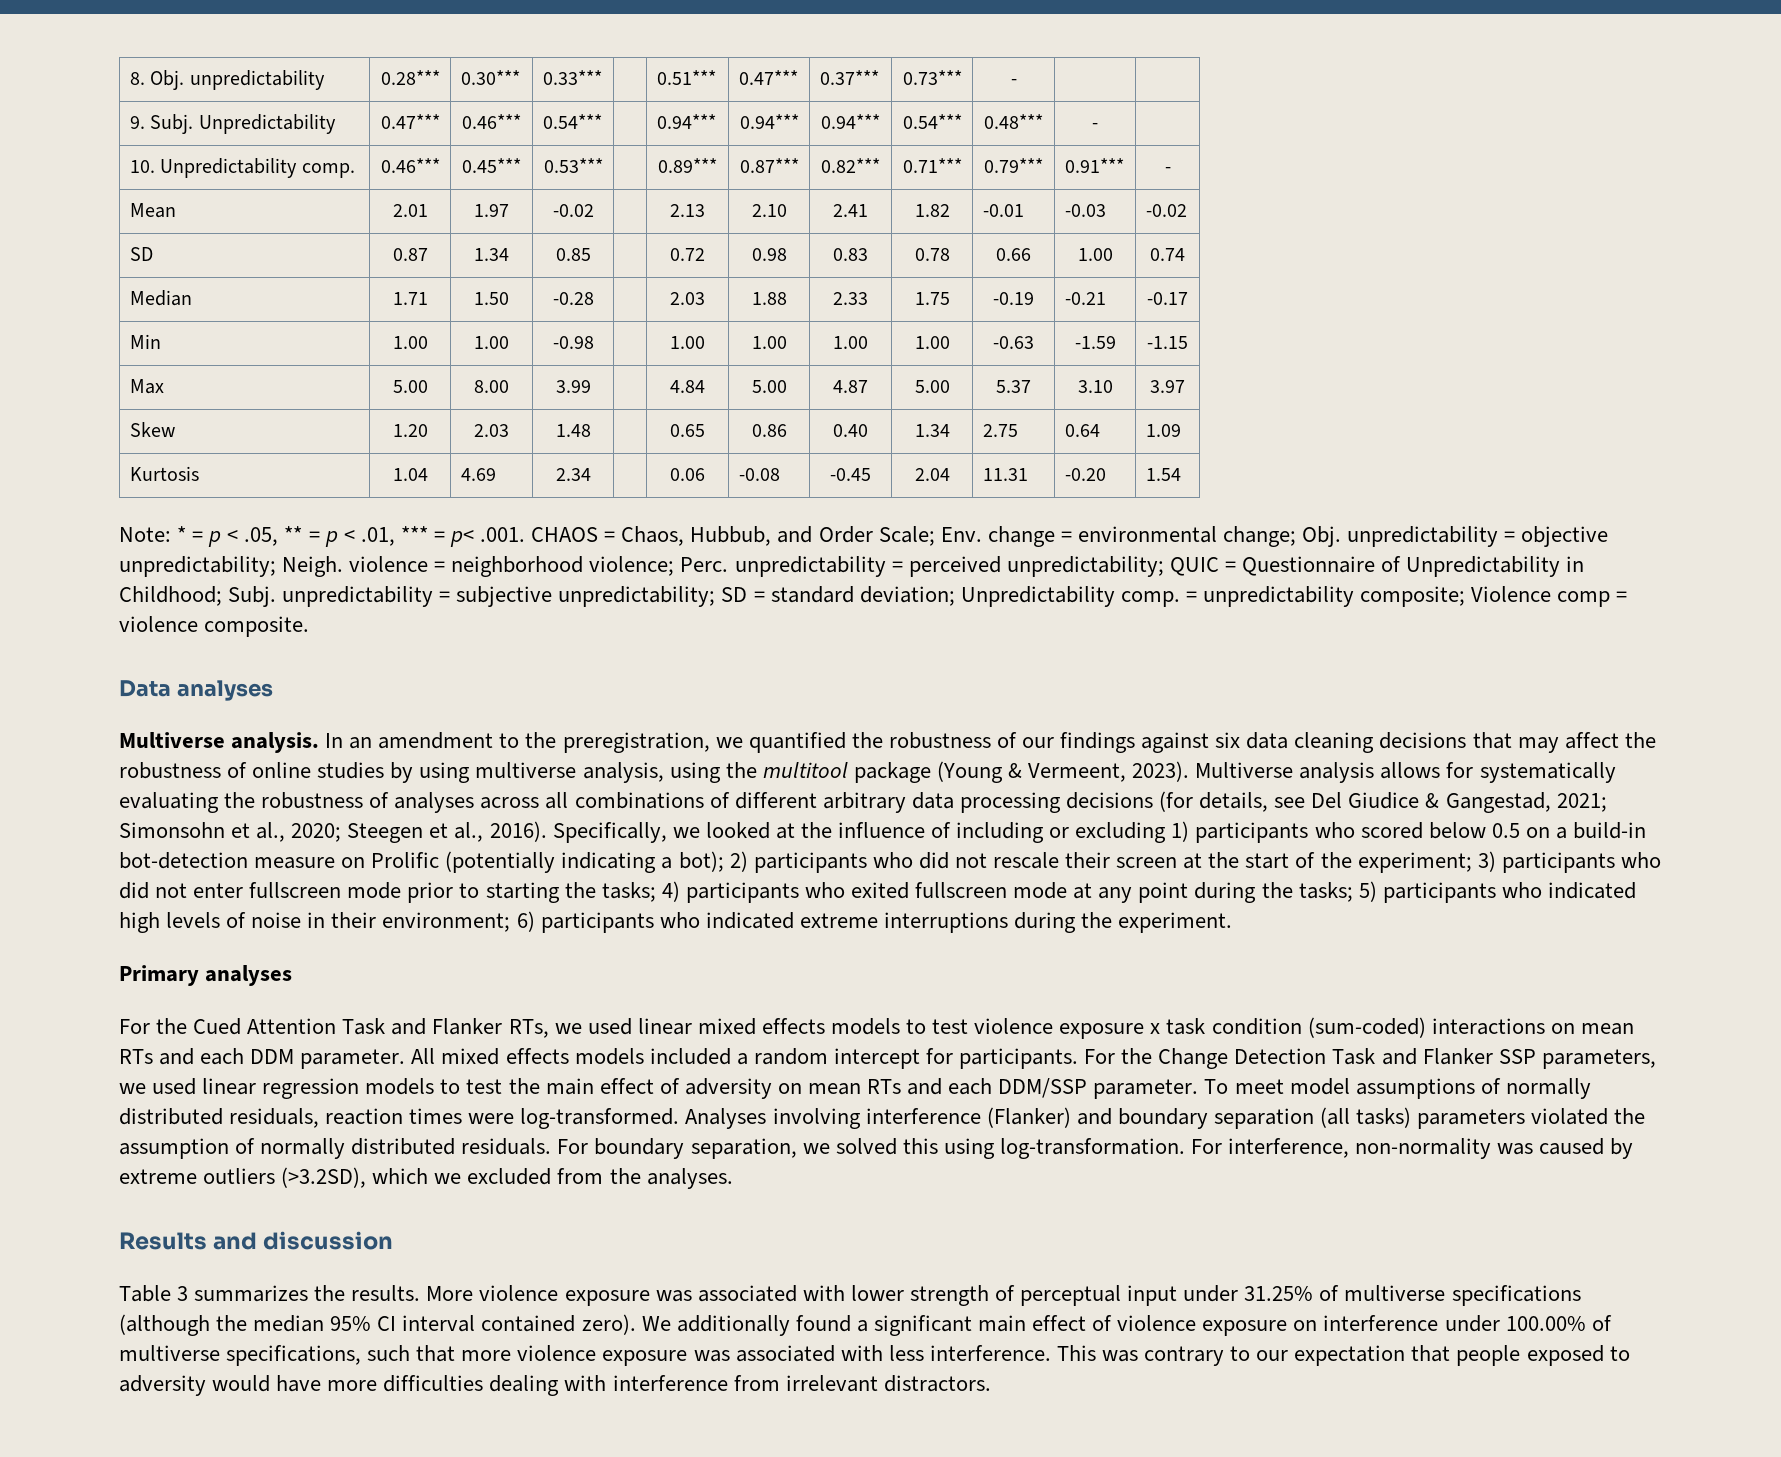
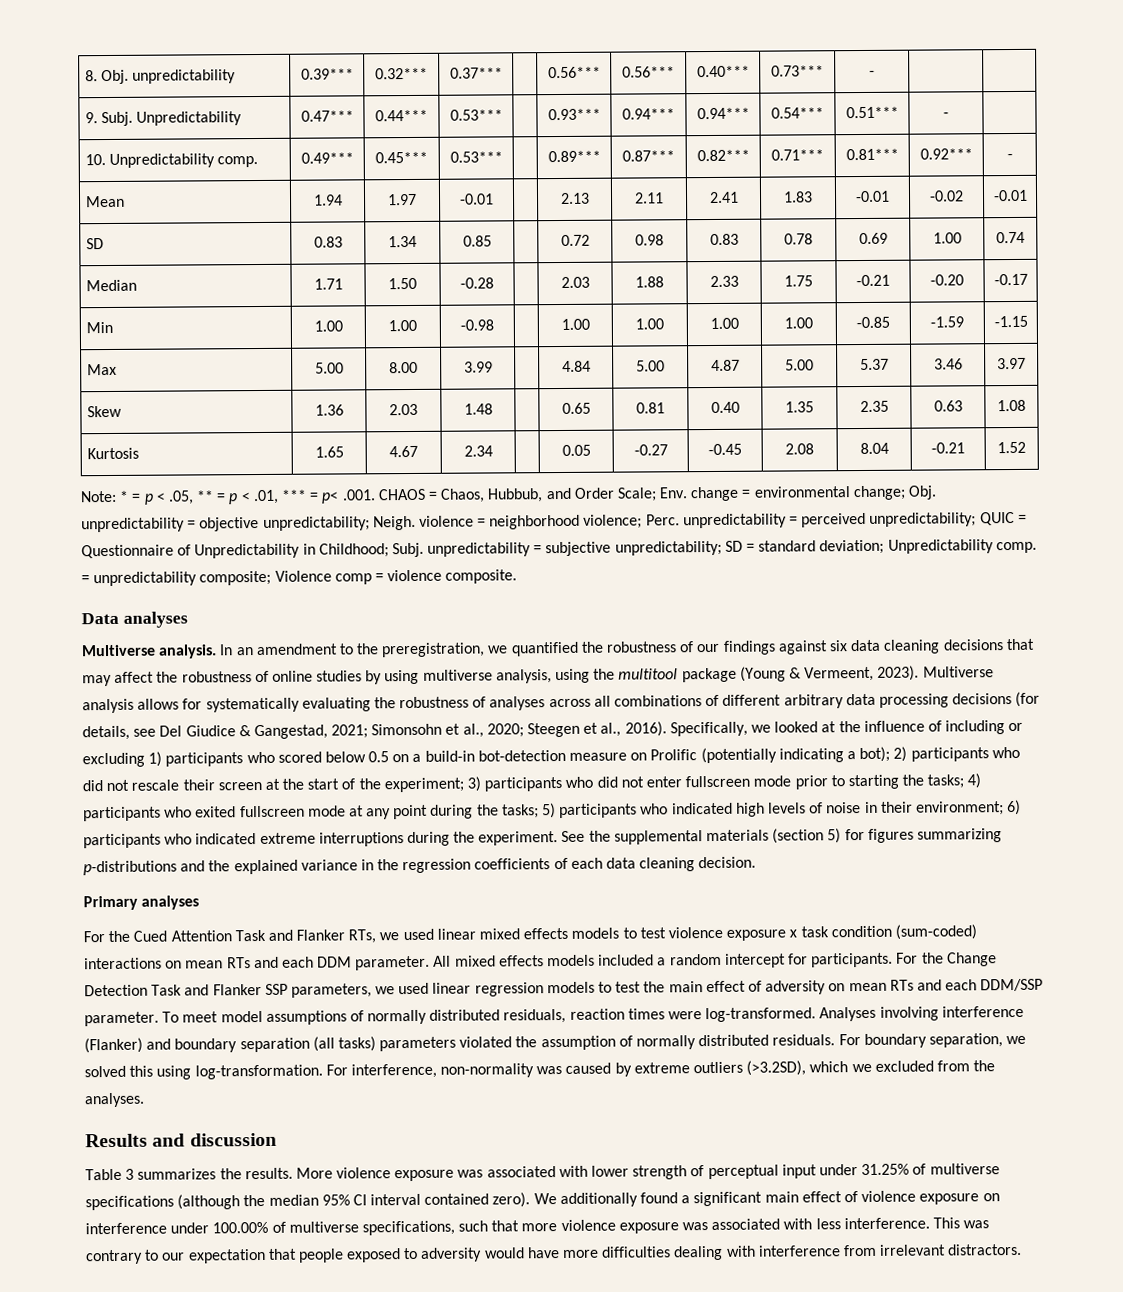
- 8. Obj. unpredictability | 0.28*** | 0.30*** | 0.33*** | | 0.51*** | 0.47*** | 0.37*** | 0.73*** | - | |
+ 8. Obj. unpredictability | 0.39*** | 0.32*** | 0.37*** | | 0.56*** | 0.56*** | 0.40*** | 0.73*** | - | |
- 9. Subj. Unpredictability | 0.47*** | 0.46*** | 0.54*** | | 0.94*** | 0.94*** | 0.94*** | 0.54*** | 0.48*** | - |
+ 9. Subj. Unpredictability | 0.47*** | 0.44*** | 0.53*** | | 0.93*** | 0.94*** | 0.94*** | 0.54*** | 0.51*** | - |
- 10. Unpredictability comp. | 0.46*** | 0.45*** | 0.53*** | | 0.89*** | 0.87*** | 0.82*** | 0.71*** | 0.79*** | 0.91*** | -
+ 10. Unpredictability comp. | 0.49*** | 0.45*** | 0.53*** | | 0.89*** | 0.87*** | 0.82*** | 0.71*** | 0.81*** | 0.92*** | -
- Mean | 2.01 | 1.97 | -0.02 | | 2.13 | 2.10 | 2.41 | 1.82 | -0.01 | -0.03 | -0.02
+ Mean | 1.94 | 1.97 | -0.01 | | 2.13 | 2.11 | 2.41 | 1.83 | -0.01 | -0.02 | -0.01
- SD | 0.87 | 1.34 | 0.85 | | 0.72 | 0.98 | 0.83 | 0.78 | 0.66 | 1.00 | 0.74
+ SD | 0.83 | 1.34 | 0.85 | | 0.72 | 0.98 | 0.83 | 0.78 | 0.69 | 1.00 | 0.74
- Median | 1.71 | 1.50 | -0.28 | | 2.03 | 1.88 | 2.33 | 1.75 | -0.19 | -0.21 | -0.17
+ Median | 1.71 | 1.50 | -0.28 | | 2.03 | 1.88 | 2.33 | 1.75 | -0.21 | -0.20 | -0.17
- Min | 1.00 | 1.00 | -0.98 | | 1.00 | 1.00 | 1.00 | 1.00 | -0.63 | -1.59 | -1.15
+ Min | 1.00 | 1.00 | -0.98 | | 1.00 | 1.00 | 1.00 | 1.00 | -0.85 | -1.59 | -1.15
- Max | 5.00 | 8.00 | 3.99 | | 4.84 | 5.00 | 4.87 | 5.00 | 5.37 | 3.10 | 3.97
+ Max | 5.00 | 8.00 | 3.99 | | 4.84 | 5.00 | 4.87 | 5.00 | 5.37 | 3.46 | 3.97
- Skew | 1.20 | 2.03 | 1.48 | | 0.65 | 0.86 | 0.40 | 1.34 | 2.75 | 0.64 | 1.09
+ Skew | 1.36 | 2.03 | 1.48 | | 0.65 | 0.81 | 0.40 | 1.35 | 2.35 | 0.63 | 1.08
- Kurtosis | 1.04 | 4.69 | 2.34 | | 0.06 | -0.08 | -0.45 | 2.04 | 11.31 | -0.20 | 1.54
+ Kurtosis | 1.65 | 4.67 | 2.34 | | 0.05 | -0.27 | -0.45 | 2.08 | 8.04 | -0.21 | 1.52
+ See the supplemental materials (section 5) for figures summarizing p-distributions and the explained variance in the regression coefficients of each data cleaning decision.

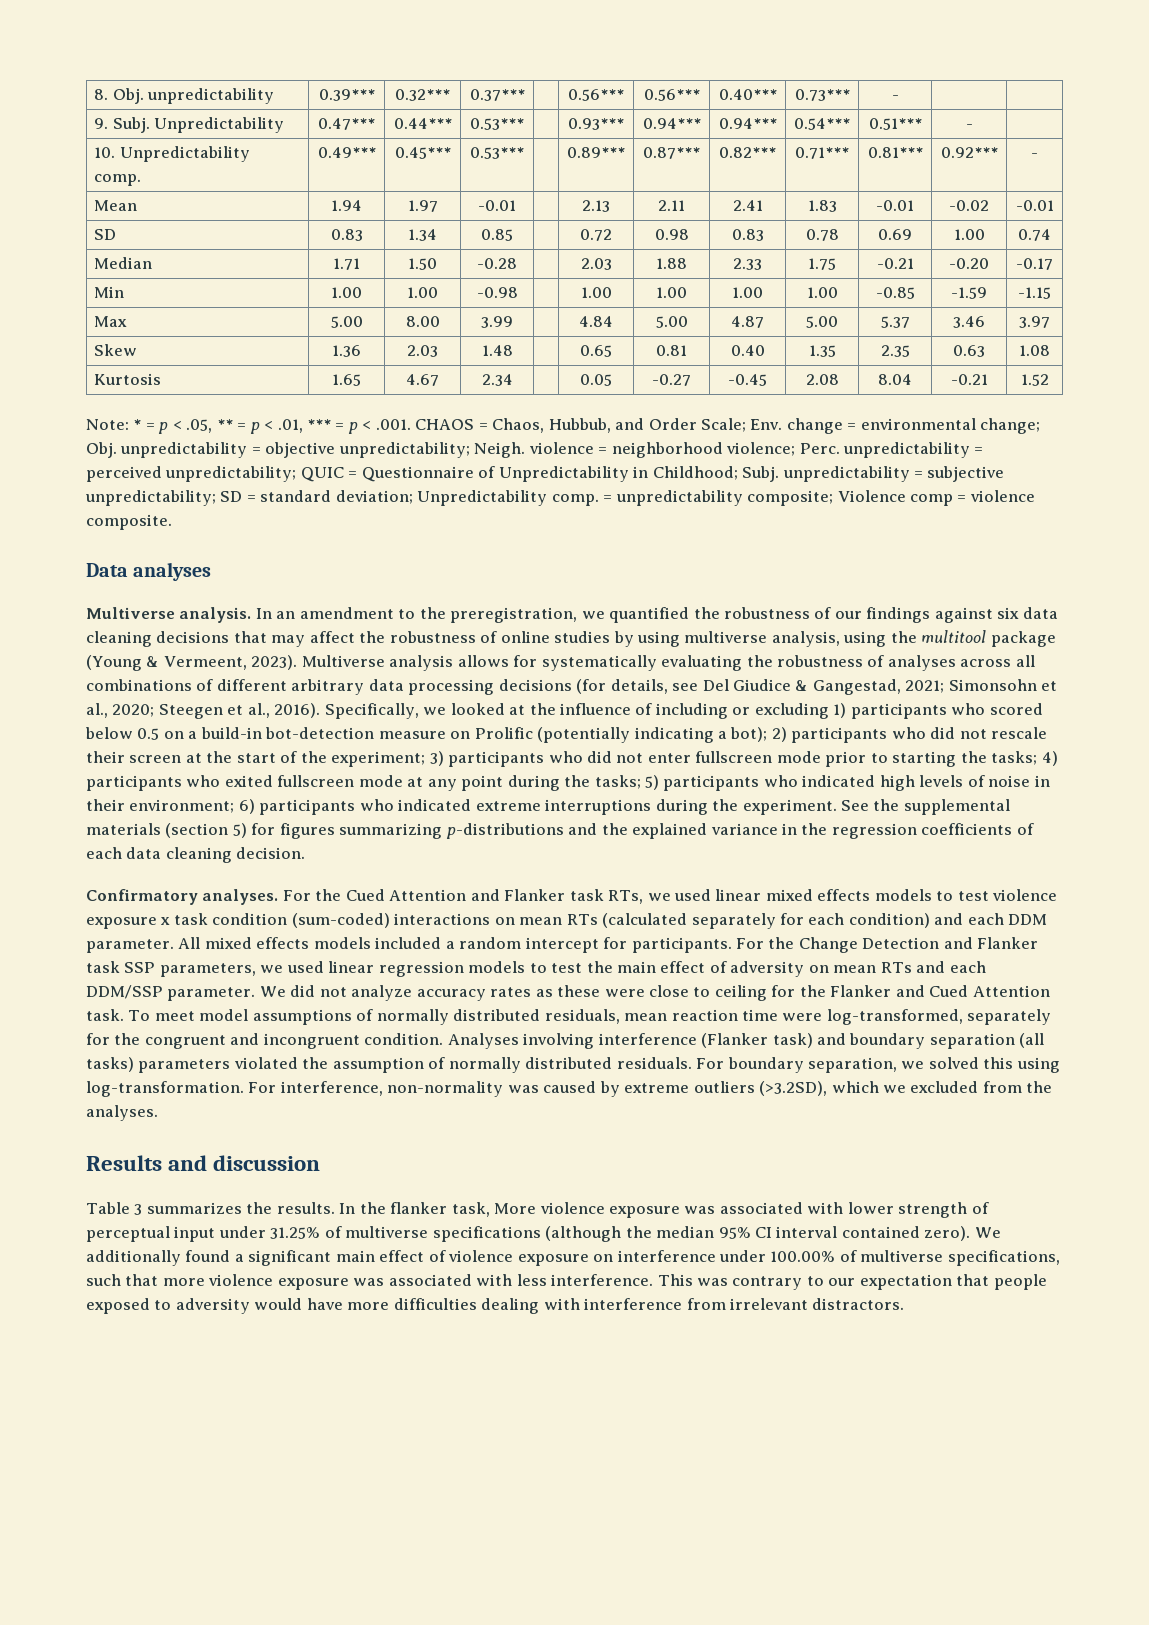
- Note: * = p < .05, ** = p < .01, *** = p< .001. CHAOS = Chaos, Hubbub, and Order Scale; Env. change = environmental change; Obj. unpredictability = objective unpredictability; Neigh. violence = neighborhood violence; Perc. unpredictability = perceived unpredictability; QUIC = Questionnaire of Unpredictability in Childhood; Subj. unpredictability = subjective unpredictability; SD = standard deviation; Unpredictability comp.
+ Note: * = p < .05, ** = p < .01, *** = p < .001. CHAOS = Chaos, Hubbub, and Order Scale; Env. change = environmental change; Obj. unpredictability = objective unpredictability; Neigh. violence = neighborhood violence; Perc. unpredictability = perceived unpredictability; QUIC = Questionnaire of Unpredictability in Childhood; Subj. unpredictability = subjective unpredictability; SD = standard deviation; Unpredictability comp.
- Primary analyses
- For the Cued Attention Task and Flanker RTs, we used linear mixed effects models to test violence exposure x task condition (sum-coded) interactions on mean RTs and each DDM parameter.
+ Confirmatory analyses. For the Cued Attention and Flanker task RTs, we used linear mixed effects models to test violence exposure x task condition (sum-coded) interactions on mean RTs (calculated separately for each condition) and each DDM parameter.
- For the Change Detection Task and Flanker SSP parameters, we used linear regression models to test the main effect of adversity on mean RTs and each DDM/SSP parameter.
+ For the Change Detection and Flanker task SSP parameters, we used linear regression models to test the main effect of adversity on mean RTs and each DDM/SSP parameter.
+ We did not analyze accuracy rates as these were close to ceiling for the Flanker and Cued Attention task.
- To meet model assumptions of normally distributed residuals, reaction times were log-transformed.
+ To meet model assumptions of normally distributed residuals, mean reaction time were log-transformed, separately for the congruent and incongruent condition.
- Analyses involving interference (Flanker) and boundary separation (all tasks) parameters violated the assumption of normally distributed residuals.
+ Analyses involving interference (Flanker task) and boundary separation (all tasks) parameters violated the assumption of normally distributed residuals.
- More violence exposure was associated with lower strength of perceptual input under 31.25% of multiverse specifications (although the median 95% CI interval contained zero).
+ In the flanker task, More violence exposure was associated with lower strength of perceptual input under 31.25% of multiverse specifications (although the median 95% CI interval contained zero).

